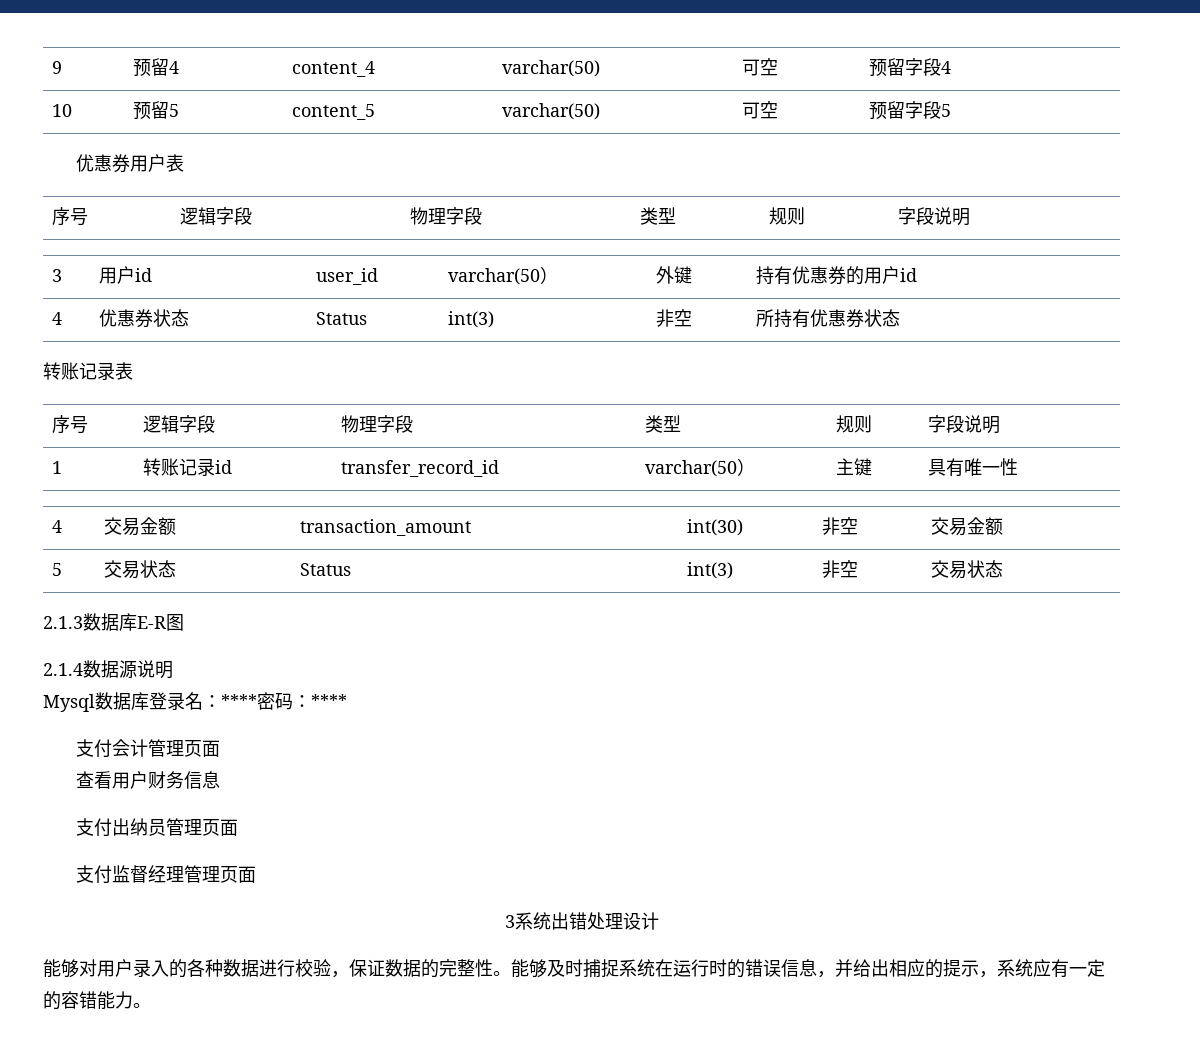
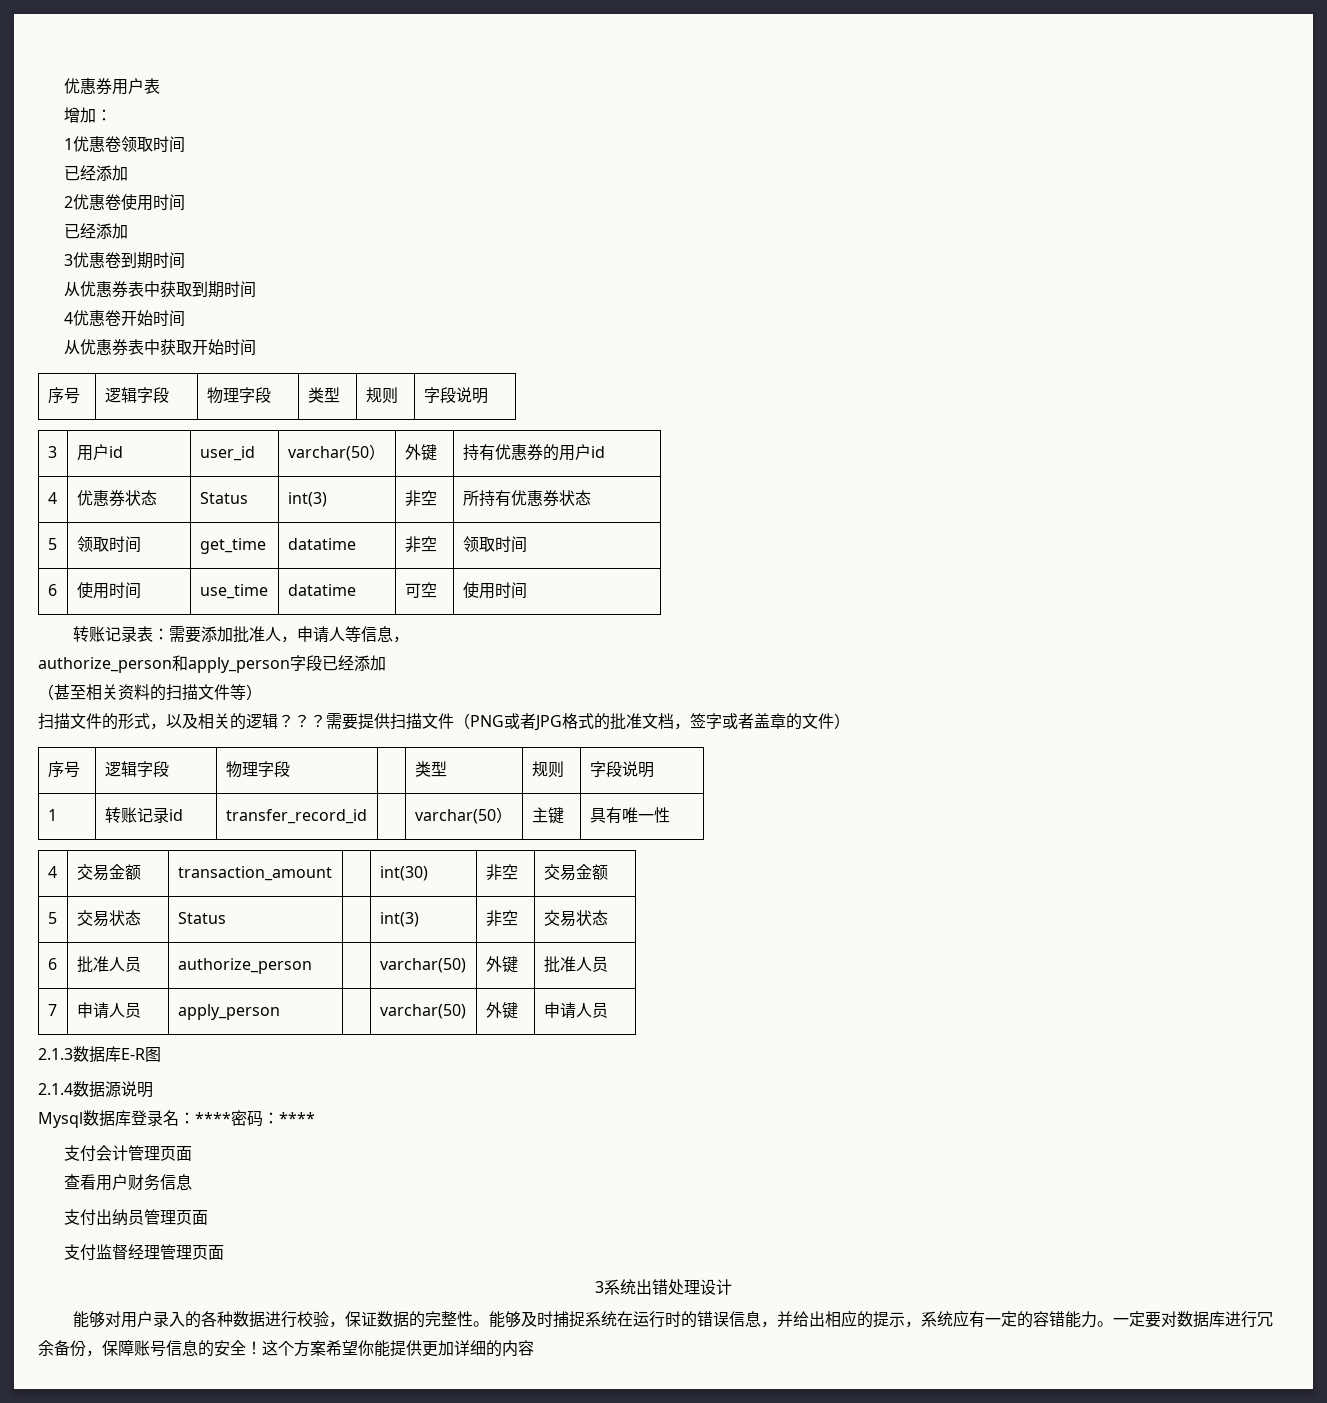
- 9 | 预留4 | content_4 | varchar(50) | 可空 | 预留字段4
- 10 | 预留5 | content_5 | varchar(50) | 可空 | 预留字段5
  优惠券用户表
+ 增加：
+ 1优惠卷领取时间
+ 已经添加
+ 2优惠卷使用时间
+ 已经添加
+ 3优惠卷到期时间
+ 从优惠券表中获取到期时间
+ 4优惠卷开始时间
+ 从优惠券表中获取开始时间
- 转账记录表
+ 5 | 领取时间 | get_time | datatime | 非空 | 领取时间
+ 6 | 使用时间 | use_time | datatime | 可空 | 使用时间
+ 转账记录表：需要添加批准人，申请人等信息，
+ authorize_person和apply_person字段已经添加
+ （甚至相关资料的扫描文件等）
+ 扫描文件的形式，以及相关的逻辑？？？需要提供扫描文件（PNG或者JPG格式的批准文档，签字或者盖章的文件）
+ 6 | 批准人员 | authorize_person | | varchar(50) | 外键 | 批准人员
+ 7 | 申请人员 | apply_person | | varchar(50) | 外键 | 申请人员
+ 一定要对数据库进行冗余备份，保障账号信息的安全！这个方案希望你能提供更加详细的内容

